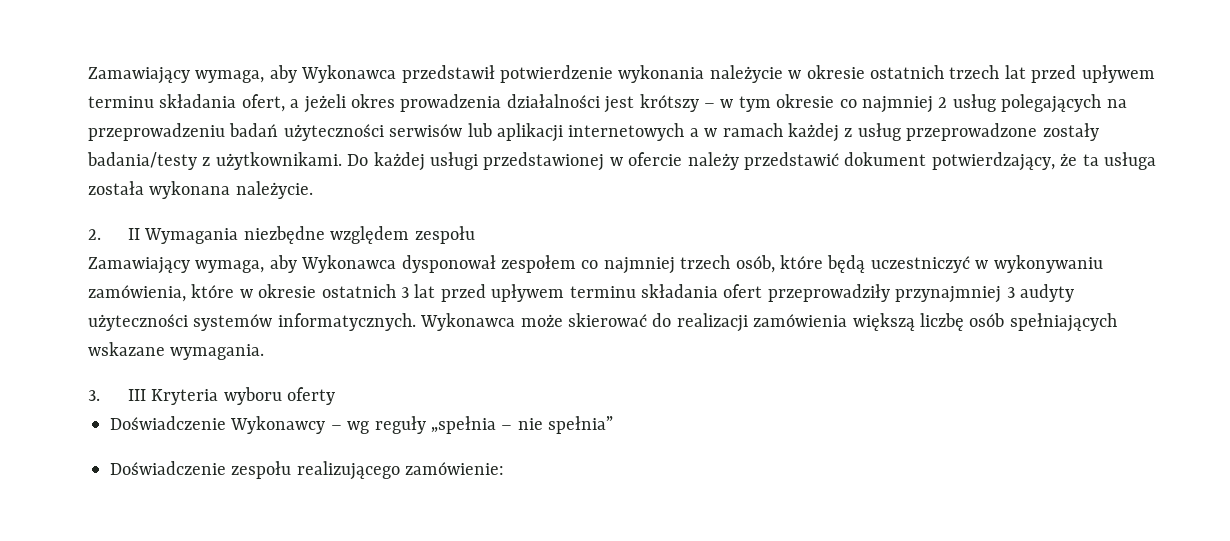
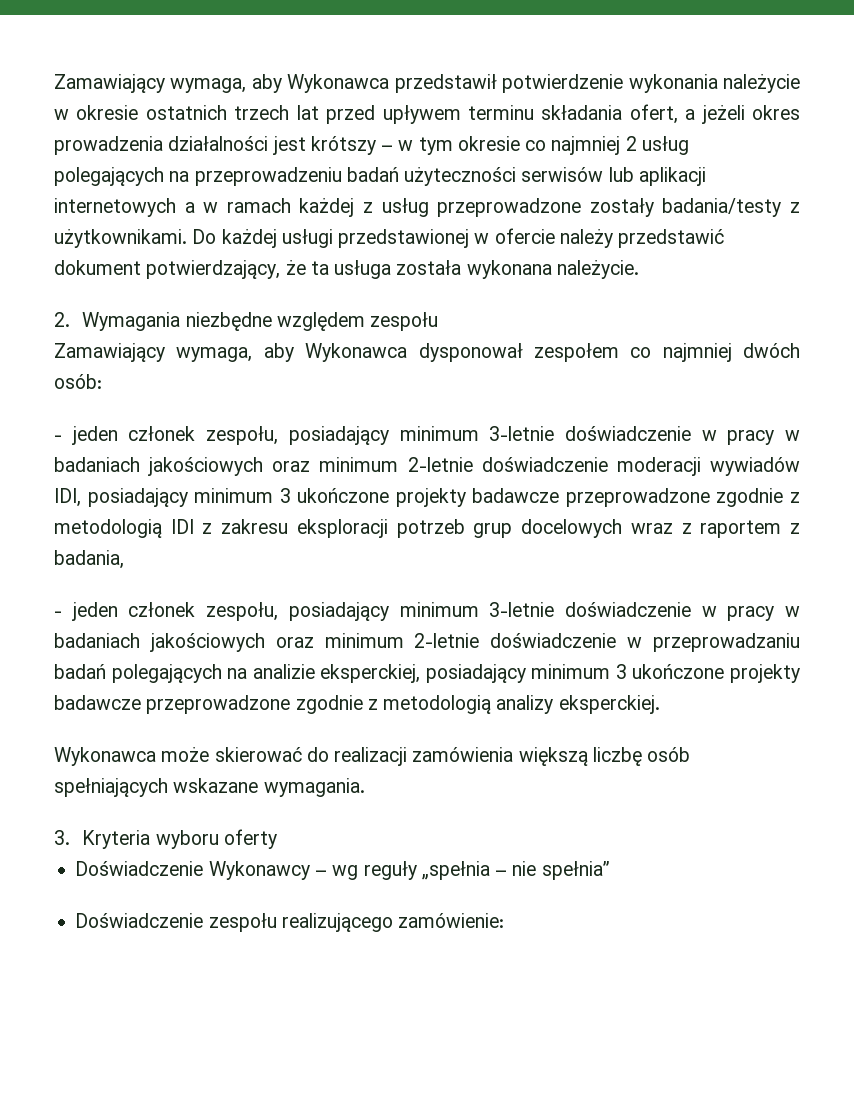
- 2. II Wymagania niezbędne względem zespołu
+ 2. Wymagania niezbędne względem zespołu
- Zamawiający wymaga, aby Wykonawca dysponował zespołem co najmniej trzech osób, które będą uczestniczyć w wykonywaniu zamówienia, które w okresie ostatnich 3 lat przed upływem terminu składania ofert przeprowadziły przynajmniej 3 audyty użyteczności systemów informatycznych. Wykonawca może skierować do realizacji zamówienia większą liczbę osób spełniających wskazane wymagania.
+ Zamawiający wymaga, aby Wykonawca dysponował zespołem co najmniej dwóch osób:
+ - jeden członek zespołu, posiadający minimum 3-letnie doświadczenie w pracy w badaniach jakościowych oraz minimum 2-letnie doświadczenie moderacji wywiadów IDI, posiadający minimum 3 ukończone projekty badawcze przeprowadzone zgodnie z metodologią IDI z zakresu eksploracji potrzeb grup docelowych wraz z raportem z badania,
+ - jeden członek zespołu, posiadający minimum 3-letnie doświadczenie w pracy w badaniach jakościowych oraz minimum 2-letnie doświadczenie w przeprowadzaniu badań polegających na analizie eksperckiej, posiadający minimum 3 ukończone projekty badawcze przeprowadzone zgodnie z metodologią analizy eksperckiej.
+ Wykonawca może skierować do realizacji zamówienia większą liczbę osób spełniających wskazane wymagania.
- 3. III Kryteria wyboru oferty
+ 3. Kryteria wyboru oferty

